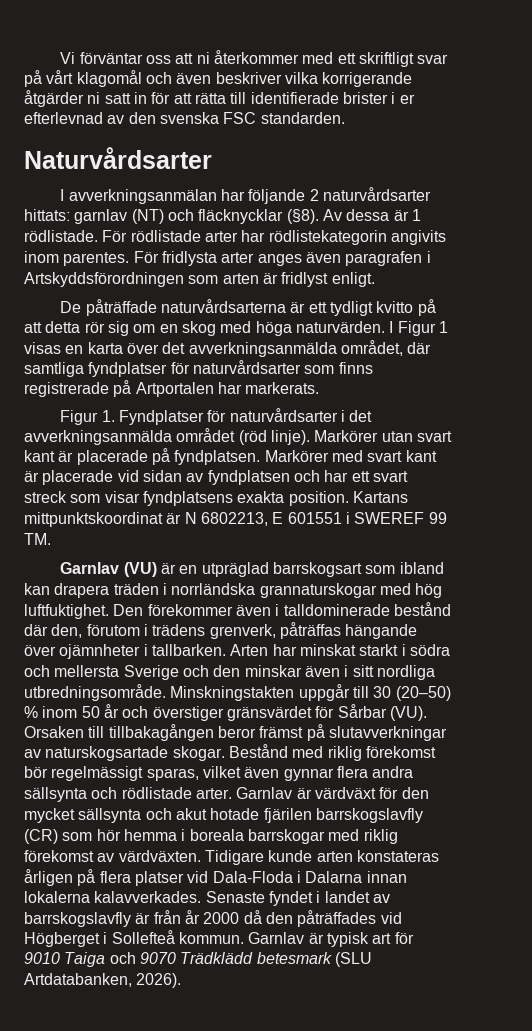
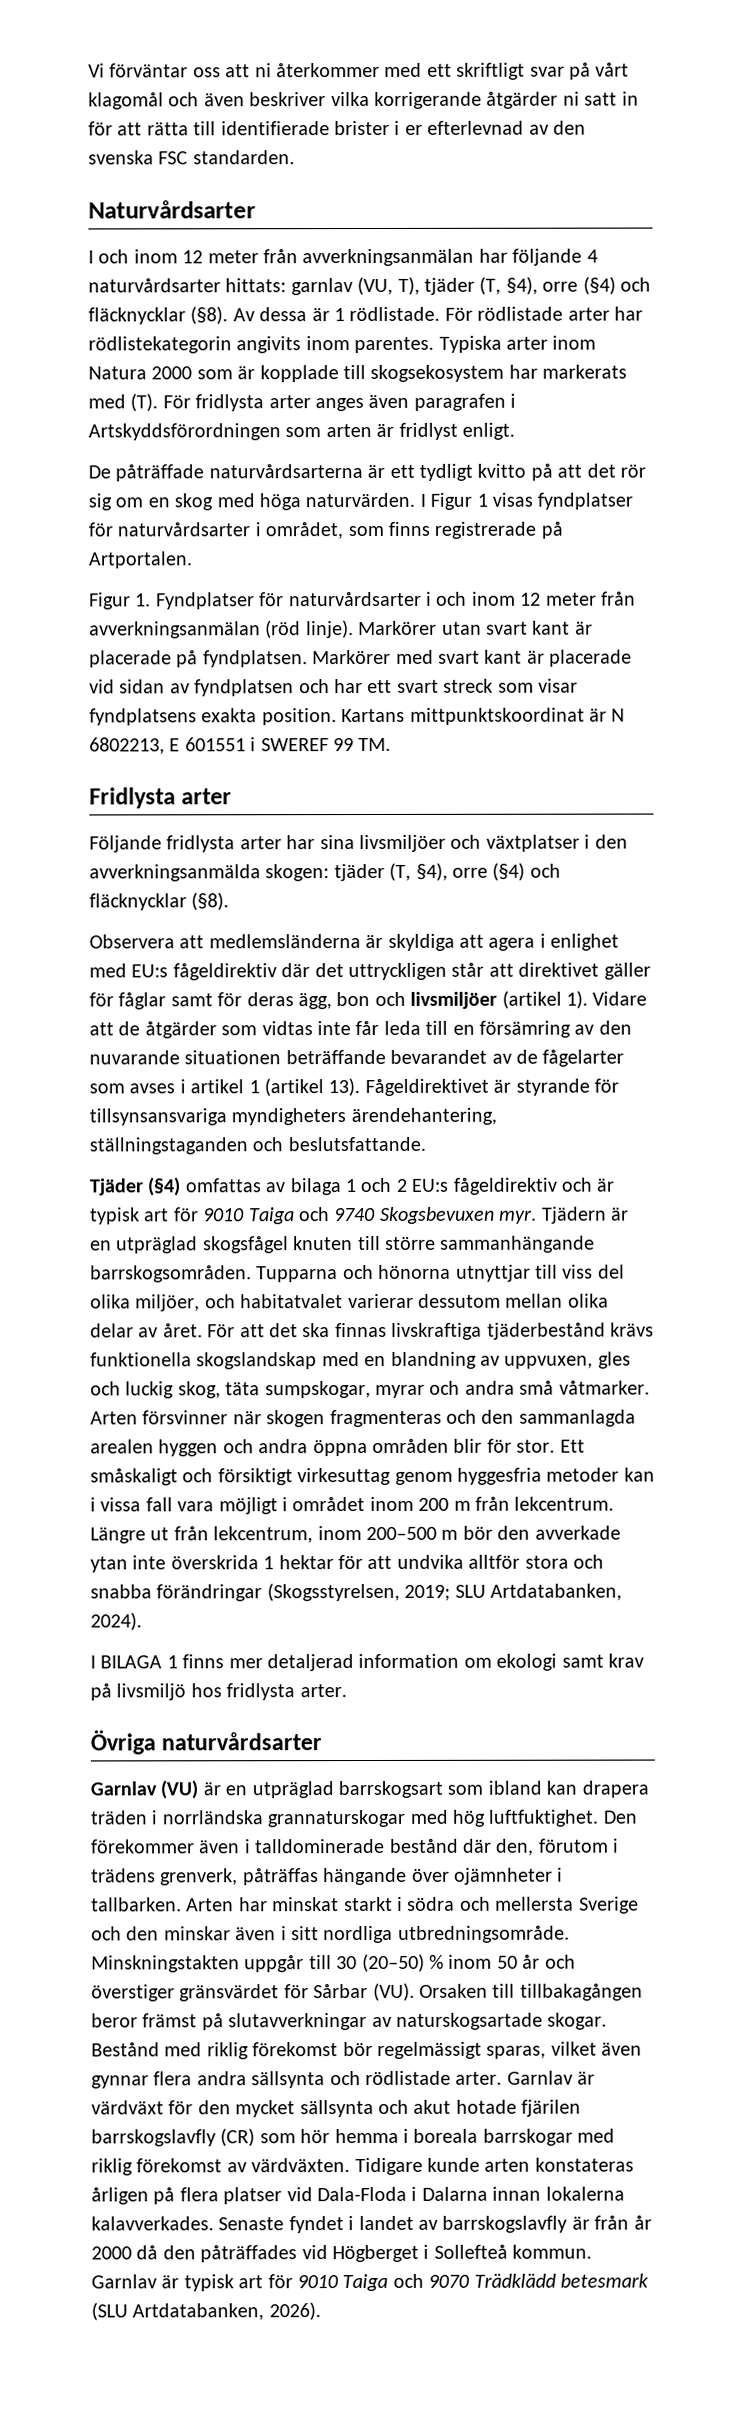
- I avverkningsanmälan har följande 2 naturvårdsarter hittats: garnlav (NT) och fläcknycklar (§8).
+ I och inom 12 meter från avverkningsanmälan har följande 4 naturvårdsarter hittats: garnlav (VU, T), tjäder (T, §4), orre (§4) och fläcknycklar (§8).
- För fridlysta arter anges även paragrafen i Artskyddsförordningen som arten är fridlyst enligt.
+ Typiska arter inom Natura 2000 som är kopplade till skogsekosystem har markerats med (T). För fridlysta arter anges även paragrafen i Artskyddsförordningen som arten är fridlyst enligt.
- De påträffade naturvårdsarterna är ett tydligt kvitto på att detta rör sig om en skog med höga naturvärden.
+ De påträffade naturvårdsarterna är ett tydligt kvitto på att det rör sig om en skog med höga naturvärden.
- I Figur 1 visas en karta över det avverkningsanmälda området, där samtliga fyndplatser för naturvårdsarter som finns registrerade på Artportalen har markerats.
+ I Figur 1 visas fyndplatser för naturvårdsarter i området, som finns registrerade på Artportalen.
- Figur 1. Fyndplatser för naturvårdsarter i det avverkningsanmälda området (röd linje).
+ Figur 1. Fyndplatser för naturvårdsarter i och inom 12 meter från avverkningsanmälan (röd linje).
+ Fridlysta arter
+ Följande fridlysta arter har sina livsmiljöer och växtplatser i den avverkningsanmälda skogen: tjäder (T, §4), orre (§4) och fläcknycklar (§8).
+ Observera att medlemsländerna är skyldiga att agera i enlighet med EU:s fågeldirektiv där det uttryckligen står att direktivet gäller för fåglar samt för deras ägg, bon och livsmiljöer (artikel 1). Vidare att de åtgärder som vidtas inte får leda till en försämring av den nuvarande situationen beträffande bevarandet av de fågelarter som avses i artikel 1 (artikel 13). Fågeldirektivet är styrande för tillsynsansvariga myndigheters ärendehantering, ställningstaganden och beslutsfattande.
+ Tjäder (§4) omfattas av bilaga 1 och 2 EU:s fågeldirektiv och är typisk art för 9010 Taiga och 9740 Skogsbevuxen myr. Tjädern är en utpräglad skogsfågel knuten till större sammanhängande barrskogsområden. Tupparna och hönorna utnyttjar till viss del olika miljöer, och habitatvalet varierar dessutom mellan olika delar av året. För att det ska finnas livskraftiga tjäderbestånd krävs funktionella skogslandskap med en blandning av uppvuxen, gles och luckig skog, täta sumpskogar, myrar och andra små våtmarker. Arten försvinner när skogen fragmenteras och den sammanlagda arealen hyggen och andra öppna områden blir för stor. Ett småskaligt och försiktigt virkesuttag genom hyggesfria metoder kan i vissa fall vara möjligt i området inom 200 m från lekcentrum. Längre ut från lekcentrum, inom 200–500 m bör den avverkade ytan inte överskrida 1 hektar för att undvika alltför stora och snabba förändringar (Skogsstyrelsen, 2019; SLU Artdatabanken, 2024).
+ I BILAGA 1 finns mer detaljerad information om ekologi samt krav på livsmiljö hos fridlysta arter.
+ Övriga naturvårdsarter

